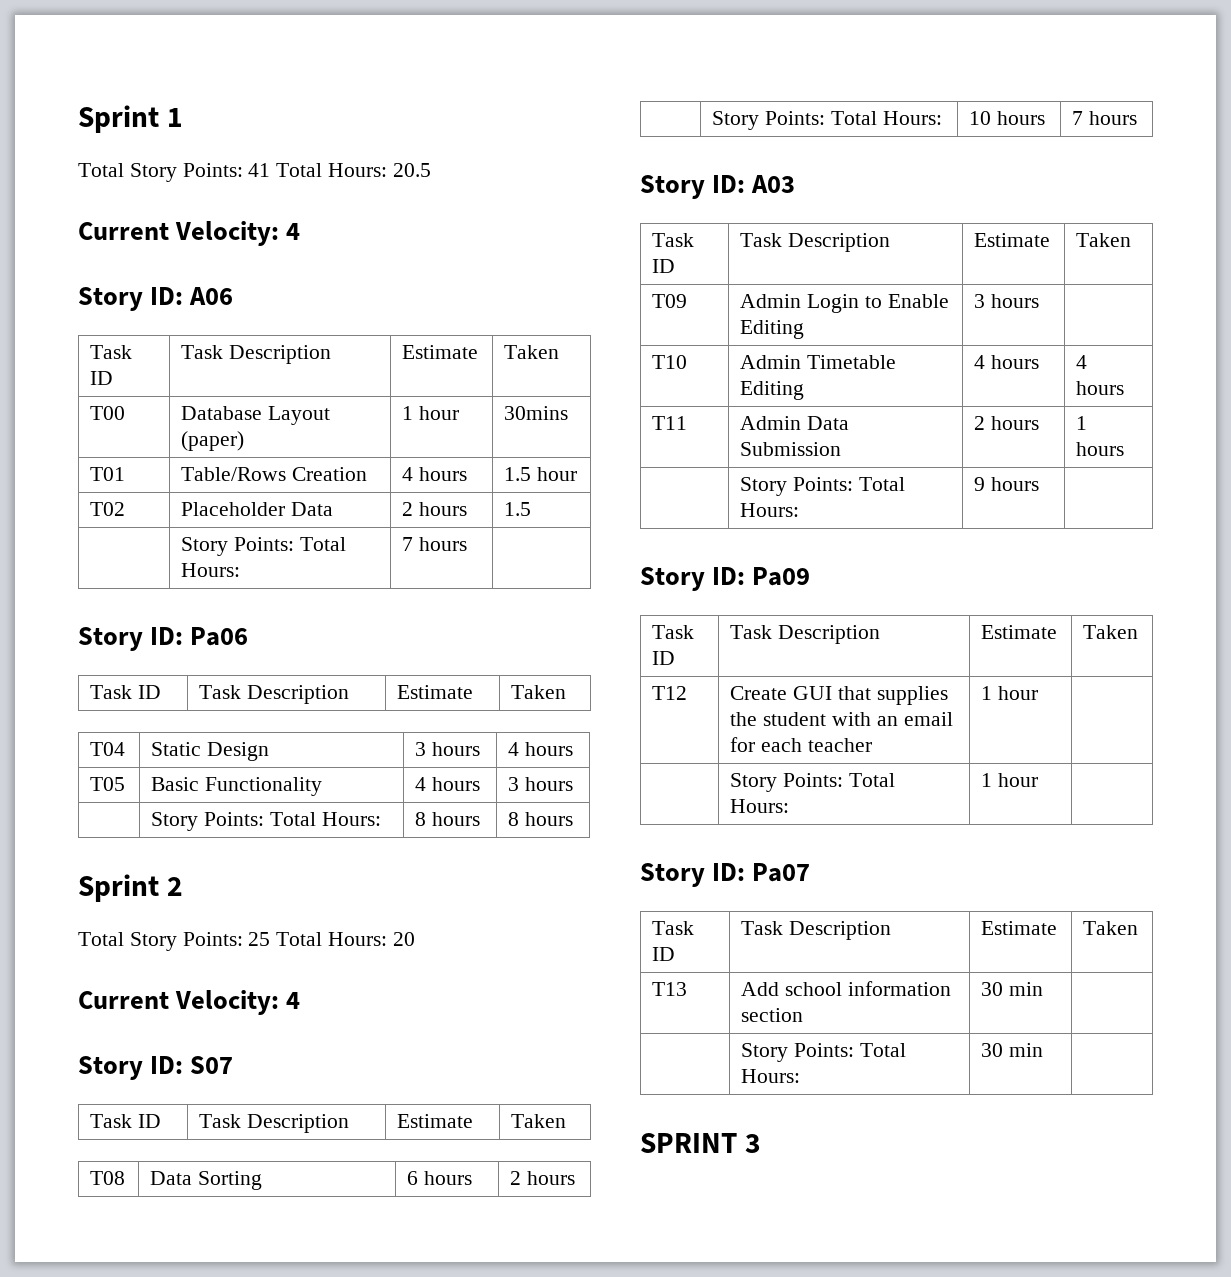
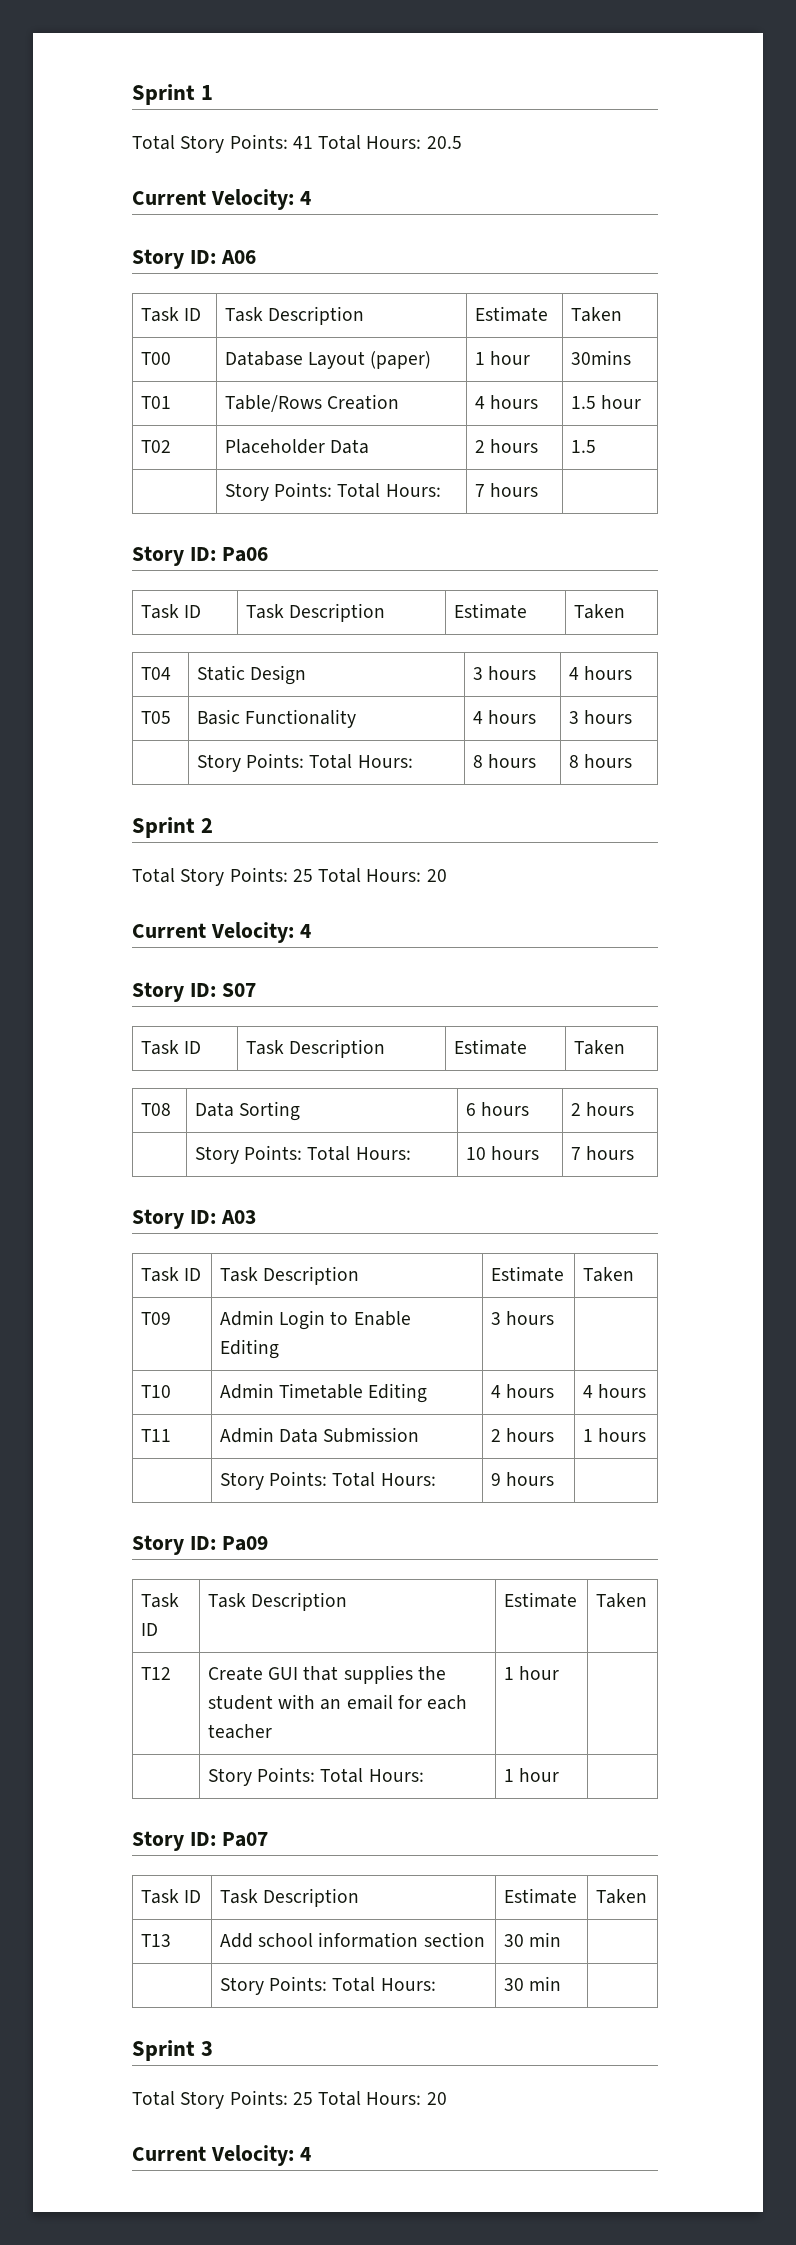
- SPRINT 3
+ Sprint 3
+ Total Story Points: 25 Total Hours: 20
+ Current Velocity: 4

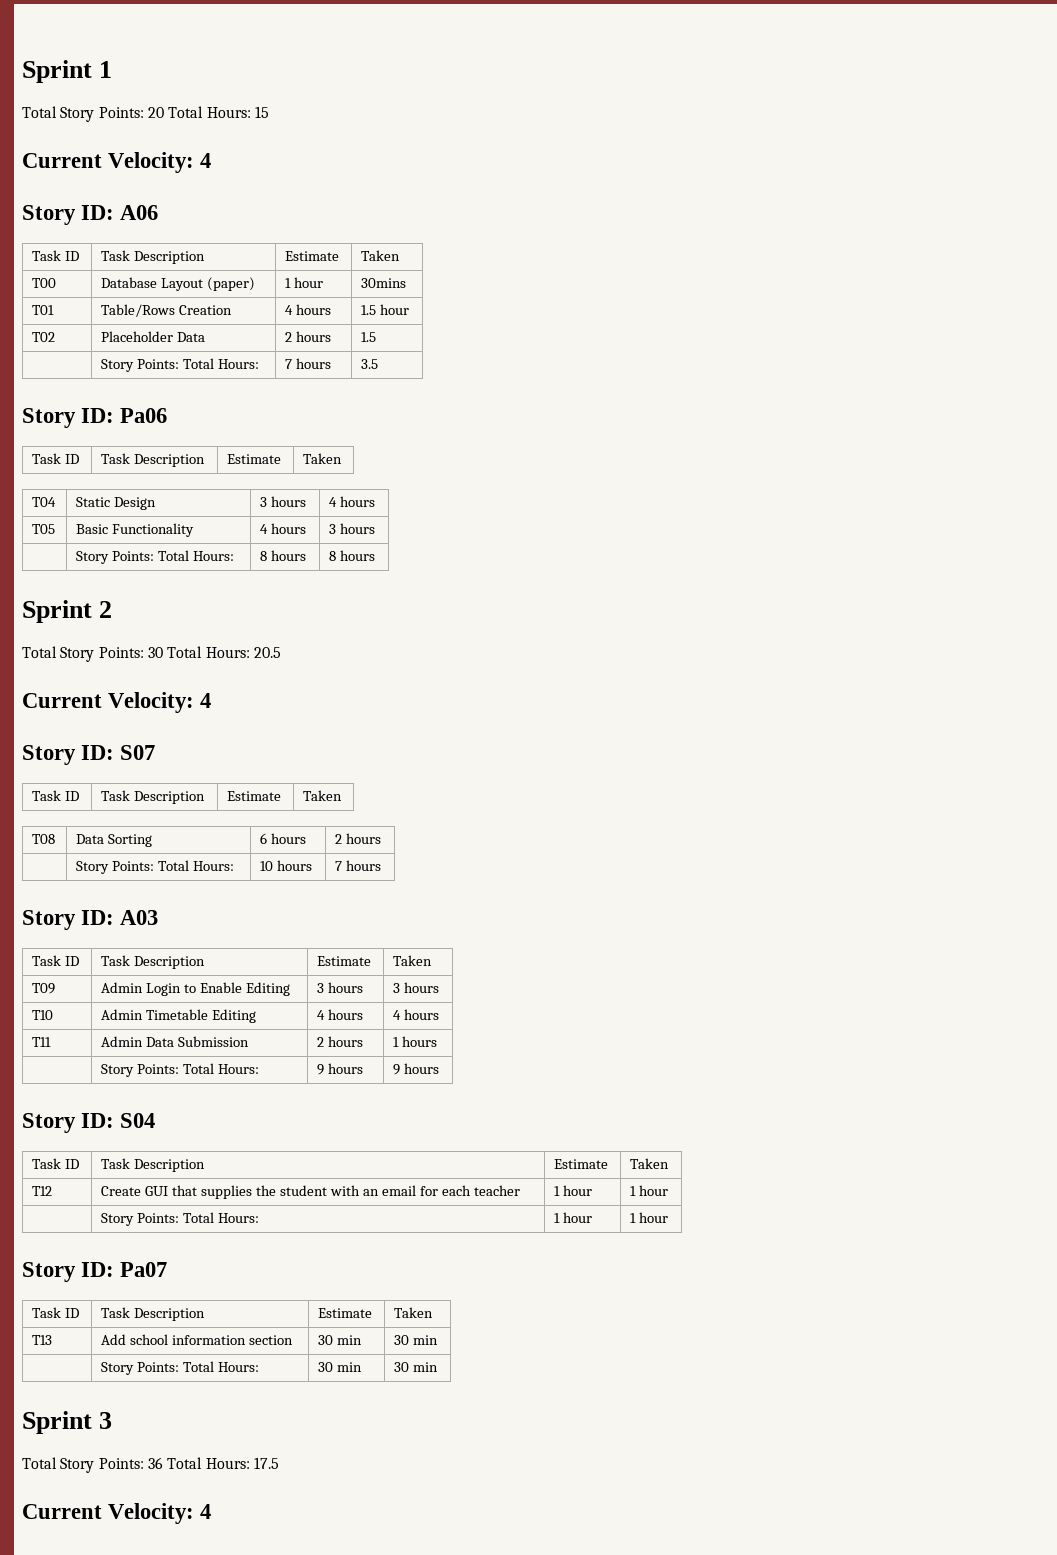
- Total Story Points: 41 Total Hours: 20.5
+ Total Story Points: 20 Total Hours: 15
- | Story Points: Total Hours: | 7 hours |
+ | Story Points: Total Hours: | 7 hours | 3.5
  Sprint 2
- Total Story Points: 25 Total Hours: 20
+ Total Story Points: 30 Total Hours: 20.5
- T09 | Admin Login to Enable Editing | 3 hours |
+ T09 | Admin Login to Enable Editing | 3 hours | 3 hours
- | Story Points: Total Hours: | 9 hours |
- Story ID: Pa09
+ | Story Points: Total Hours: | 9 hours | 9 hours
+ Story ID: S04
- T12 | Create GUI that supplies the student with an email for each teacher | 1 hour |
+ T12 | Create GUI that supplies the student with an email for each teacher | 1 hour | 1 hour
- | Story Points: Total Hours: | 1 hour |
+ | Story Points: Total Hours: | 1 hour | 1 hour
- T13 | Add school information section | 30 min |
+ T13 | Add school information section | 30 min | 30 min
- | Story Points: Total Hours: | 30 min |
+ | Story Points: Total Hours: | 30 min | 30 min
  Sprint 3
- Total Story Points: 25 Total Hours: 20
+ Total Story Points: 36 Total Hours: 17.5

